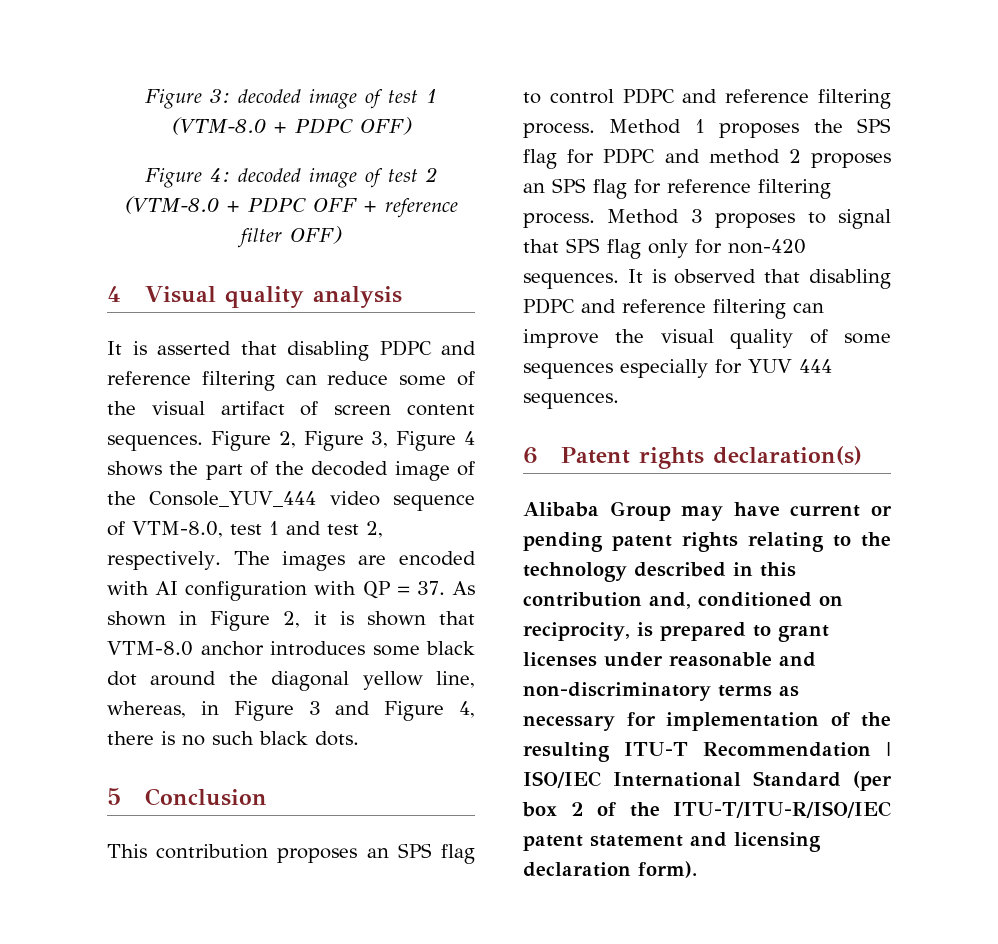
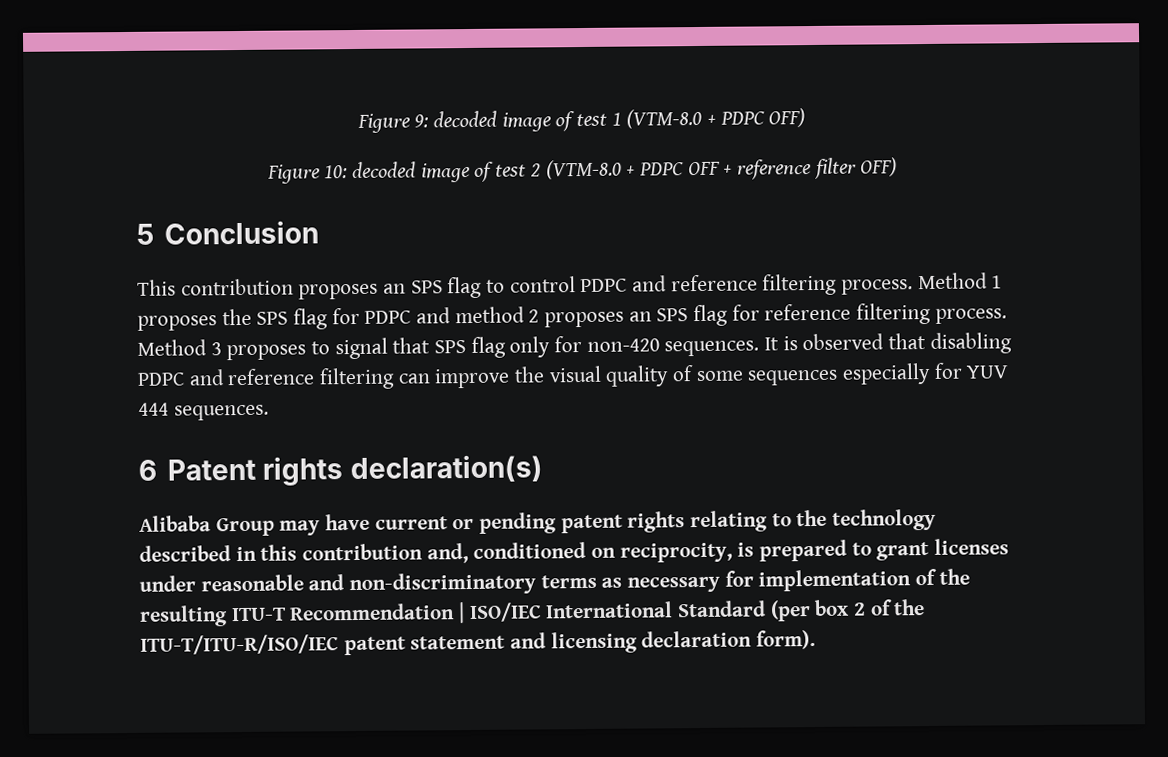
- Figure 3: decoded image of test 1 (VTM-8.0 + PDPC OFF)
+ Figure 9: decoded image of test 1 (VTM-8.0 + PDPC OFF)
- Figure 4: decoded image of test 2 (VTM-8.0 + PDPC OFF + reference filter OFF)
+ Figure 10: decoded image of test 2 (VTM-8.0 + PDPC OFF + reference filter OFF)
- 4 Visual quality analysis
- It is asserted that disabling PDPC and reference filtering can reduce some of the visual artifact of screen content sequences. Figure 2, Figure 3, Figure 4 shows the part of the decoded image of the Console_YUV_444 video sequence of VTM-8.0, test 1 and test 2, respectively. The images are encoded with AI configuration with QP = 37. As shown in Figure 2, it is shown that VTM-8.0 anchor introduces some black dot around the diagonal yellow line, whereas, in Figure 3 and Figure 4, there is no such black dots.

